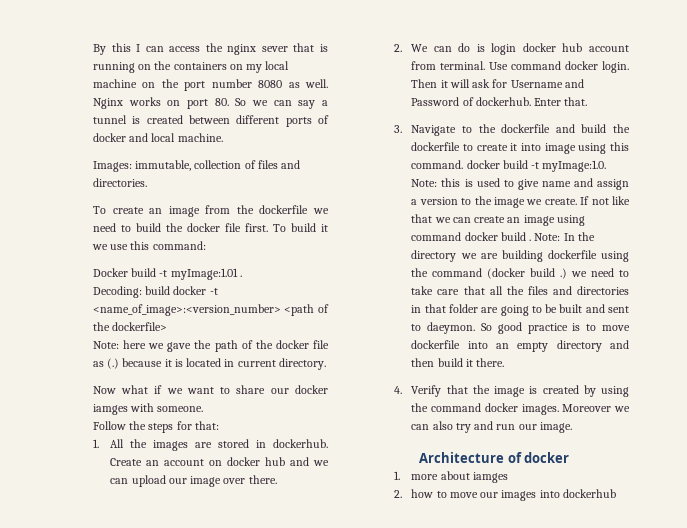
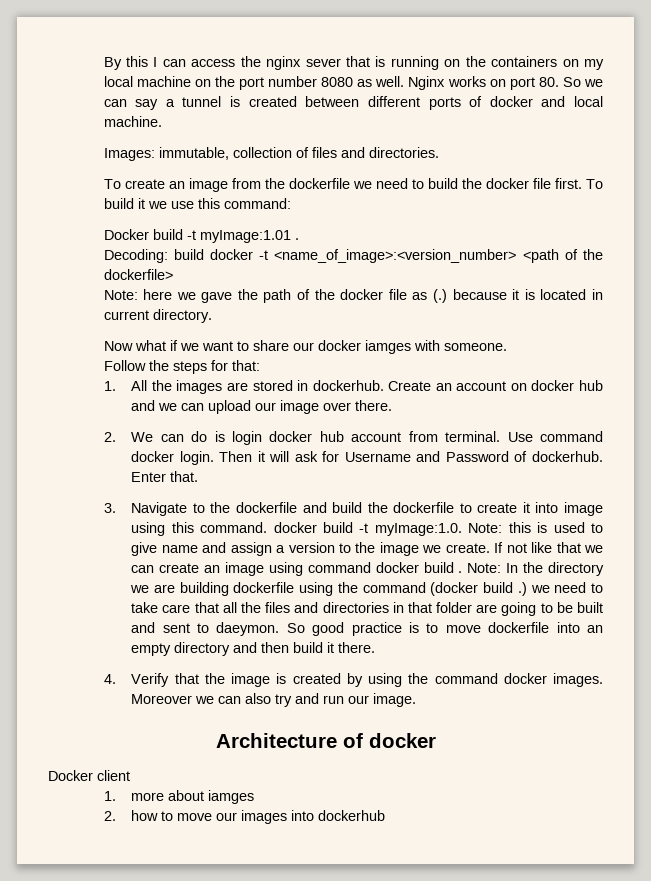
+ Docker client

